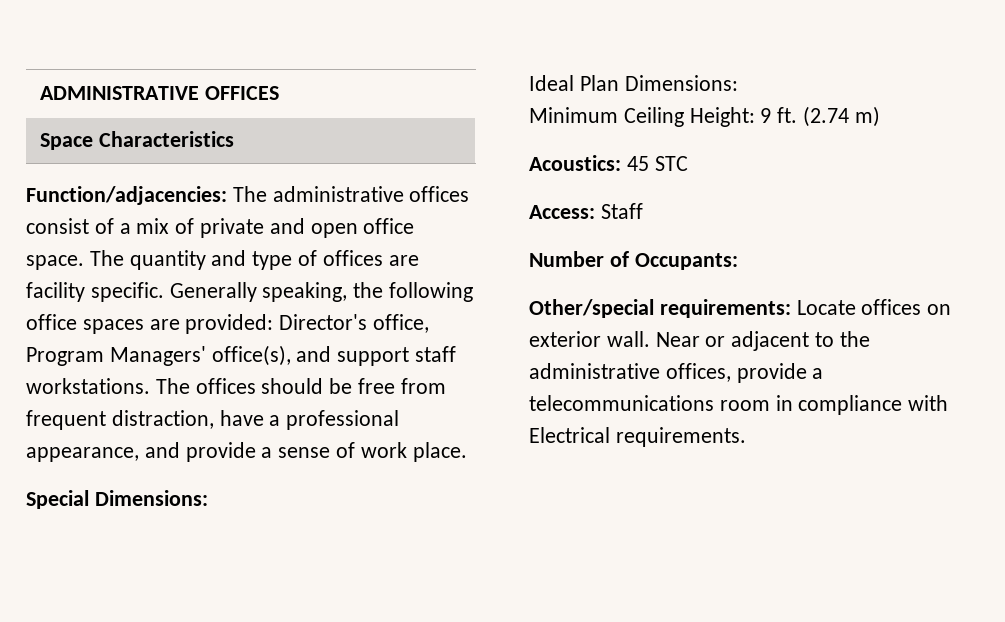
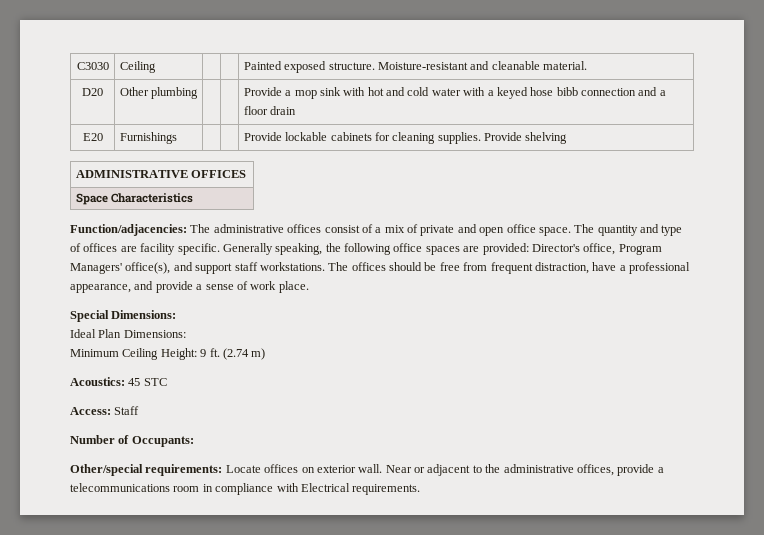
+ C3030 | Ceiling | | | Painted exposed structure. Moisture-resistant and cleanable material.
+ D20 | Other plumbing | | | Provide a mop sink with hot and cold water with a keyed hose bibb connection and a floor drain
+ E20 | Furnishings | | | Provide lockable cabinets for cleaning supplies. Provide shelving

